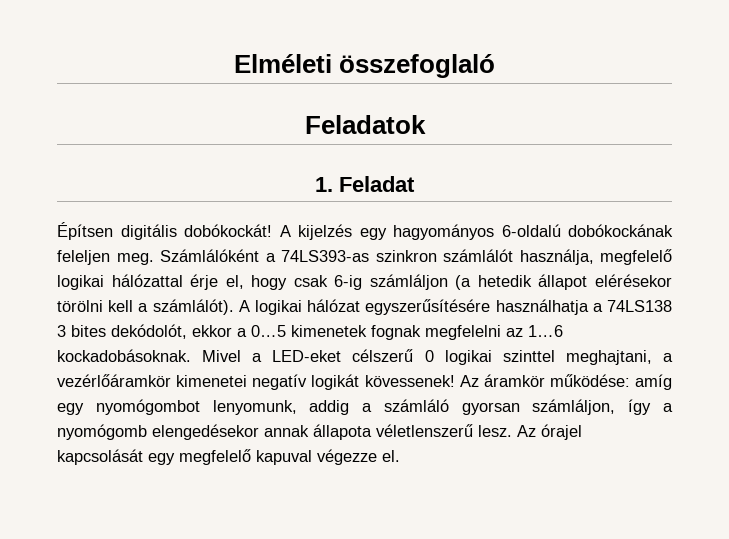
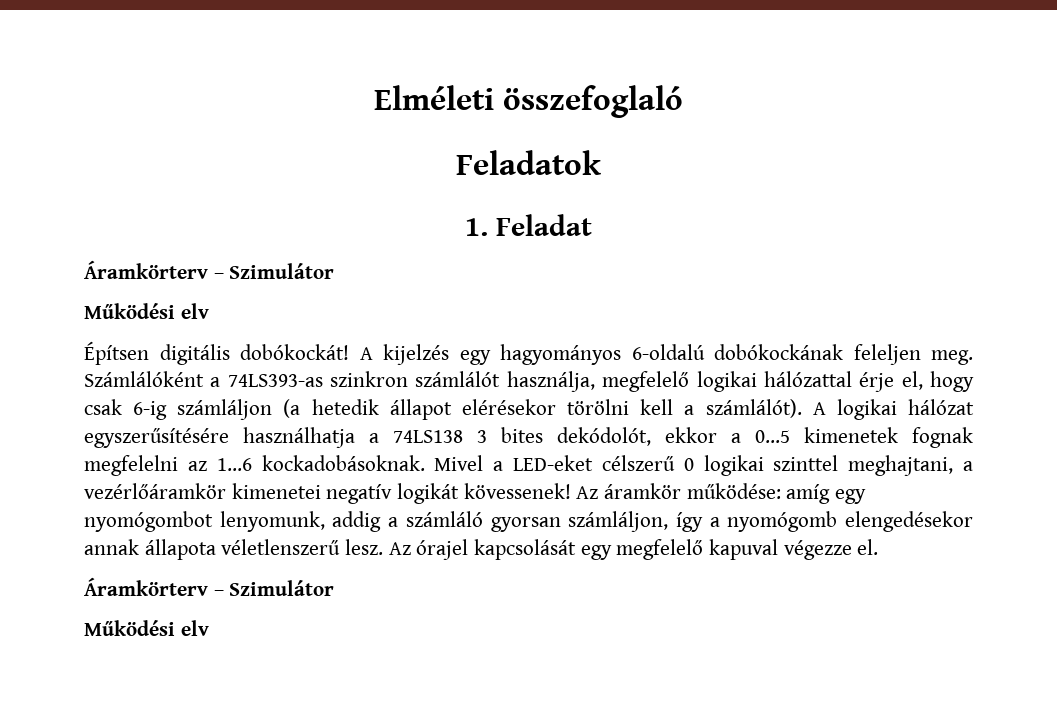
  1. Feladat
+ Áramkörterv – Szimulátor
+ Működési elv
  Az órajel kapcsolását egy megfelelő kapuval végezze el.
+ Áramkörterv – Szimulátor
+ Működési elv

